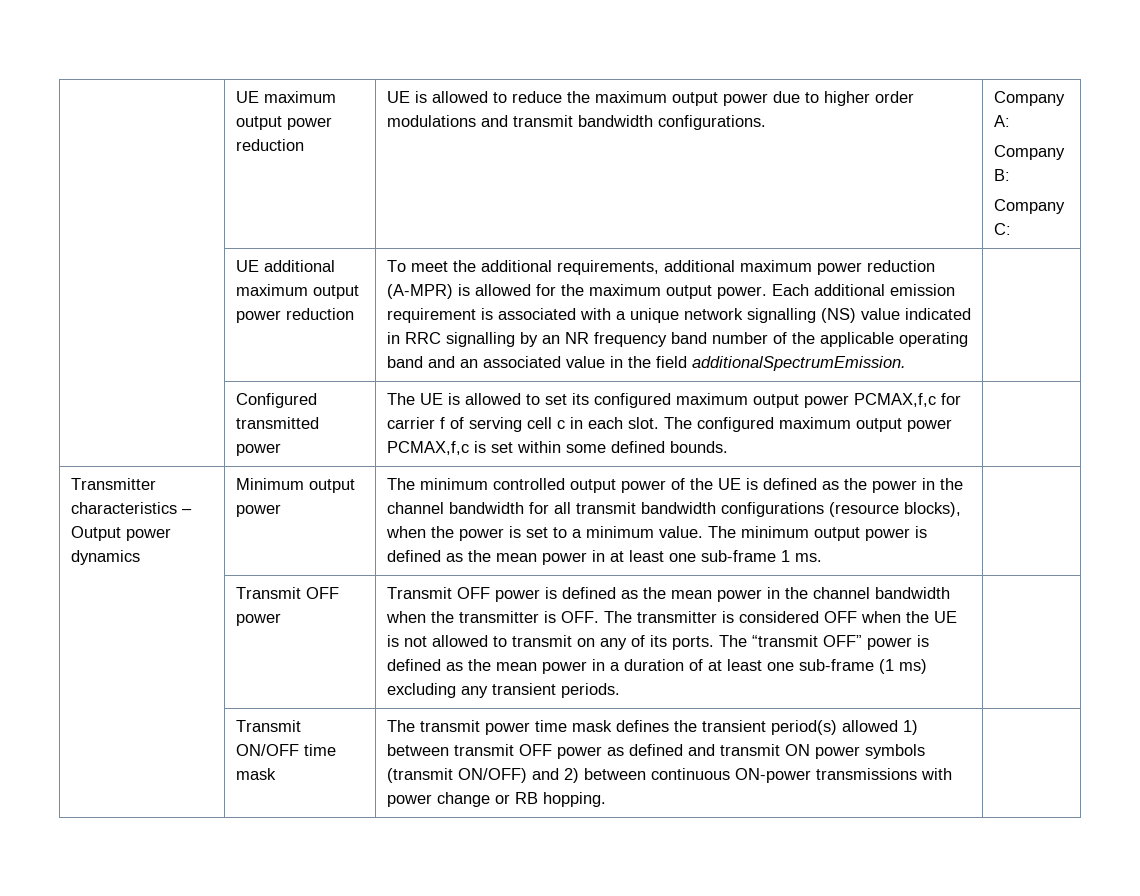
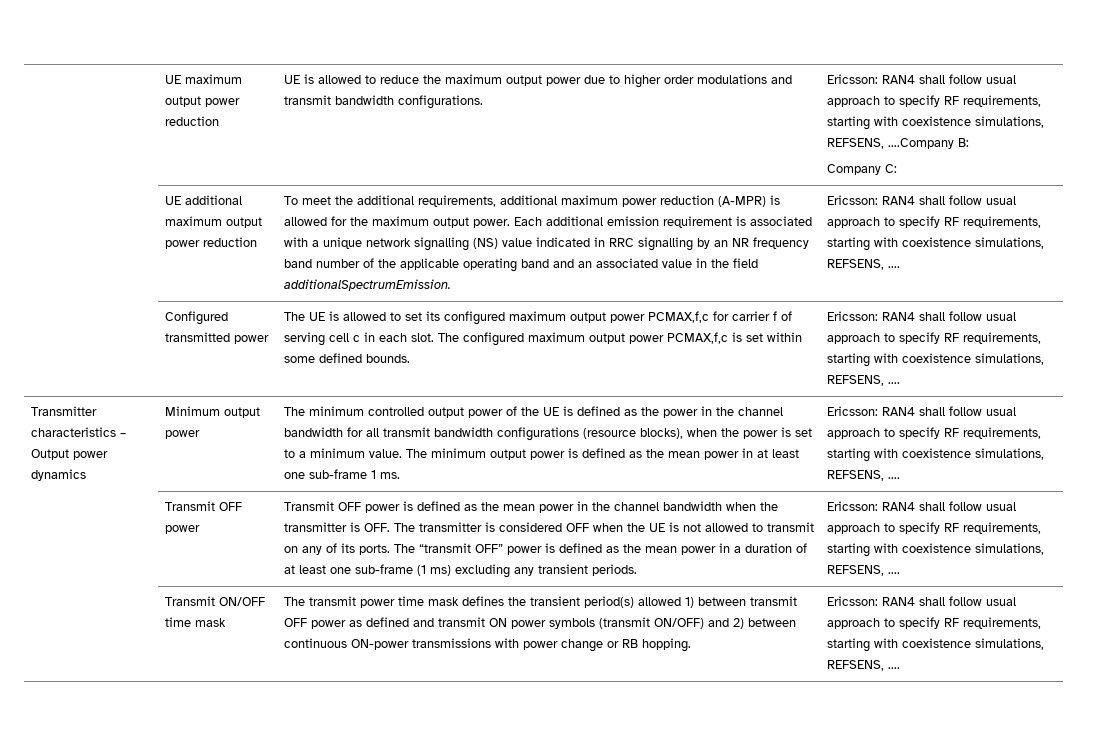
- Company A:
- Company B:
+ Ericsson: RAN4 shall follow usual approach to specify RF requirements, starting with coexistence simulations, REFSENS, ....Company B:
- Each additional emission requirement is associated with a unique network signalling (NS) value indicated in RRC signalling by an NR frequency band number of the applicable operating band and an associated value in the field additionalSpectrumEmission.
+ Each additional emission requirement is associated with a unique network signalling (NS) value indicated in RRC signalling by an NR frequency band number of the applicable operating band and an associated value in the field additionalSpectrumEmission. | Ericsson: RAN4 shall follow usual approach to specify RF requirements, starting with coexistence simulations, REFSENS, ....
- The configured maximum output power PCMAX,f,c is set within some defined bounds.
+ The configured maximum output power PCMAX,f,c is set within some defined bounds. | Ericsson: RAN4 shall follow usual approach to specify RF requirements, starting with coexistence simulations, REFSENS, ....
- The minimum output power is defined as the mean power in at least one sub-frame 1 ms.
+ The minimum output power is defined as the mean power in at least one sub-frame 1 ms. | Ericsson: RAN4 shall follow usual approach to specify RF requirements, starting with coexistence simulations, REFSENS, ....
- The “transmit OFF” power is defined as the mean power in a duration of at least one sub-frame (1 ms) excluding any transient periods.
+ The “transmit OFF” power is defined as the mean power in a duration of at least one sub-frame (1 ms) excluding any transient periods. | Ericsson: RAN4 shall follow usual approach to specify RF requirements, starting with coexistence simulations, REFSENS, ....
- The transmit power time mask defines the transient period(s) allowed 1) between transmit OFF power as defined and transmit ON power symbols (transmit ON/OFF) and 2) between continuous ON-power transmissions with power change or RB hopping.
+ The transmit power time mask defines the transient period(s) allowed 1) between transmit OFF power as defined and transmit ON power symbols (transmit ON/OFF) and 2) between continuous ON-power transmissions with power change or RB hopping. | Ericsson: RAN4 shall follow usual approach to specify RF requirements, starting with coexistence simulations, REFSENS, ....

